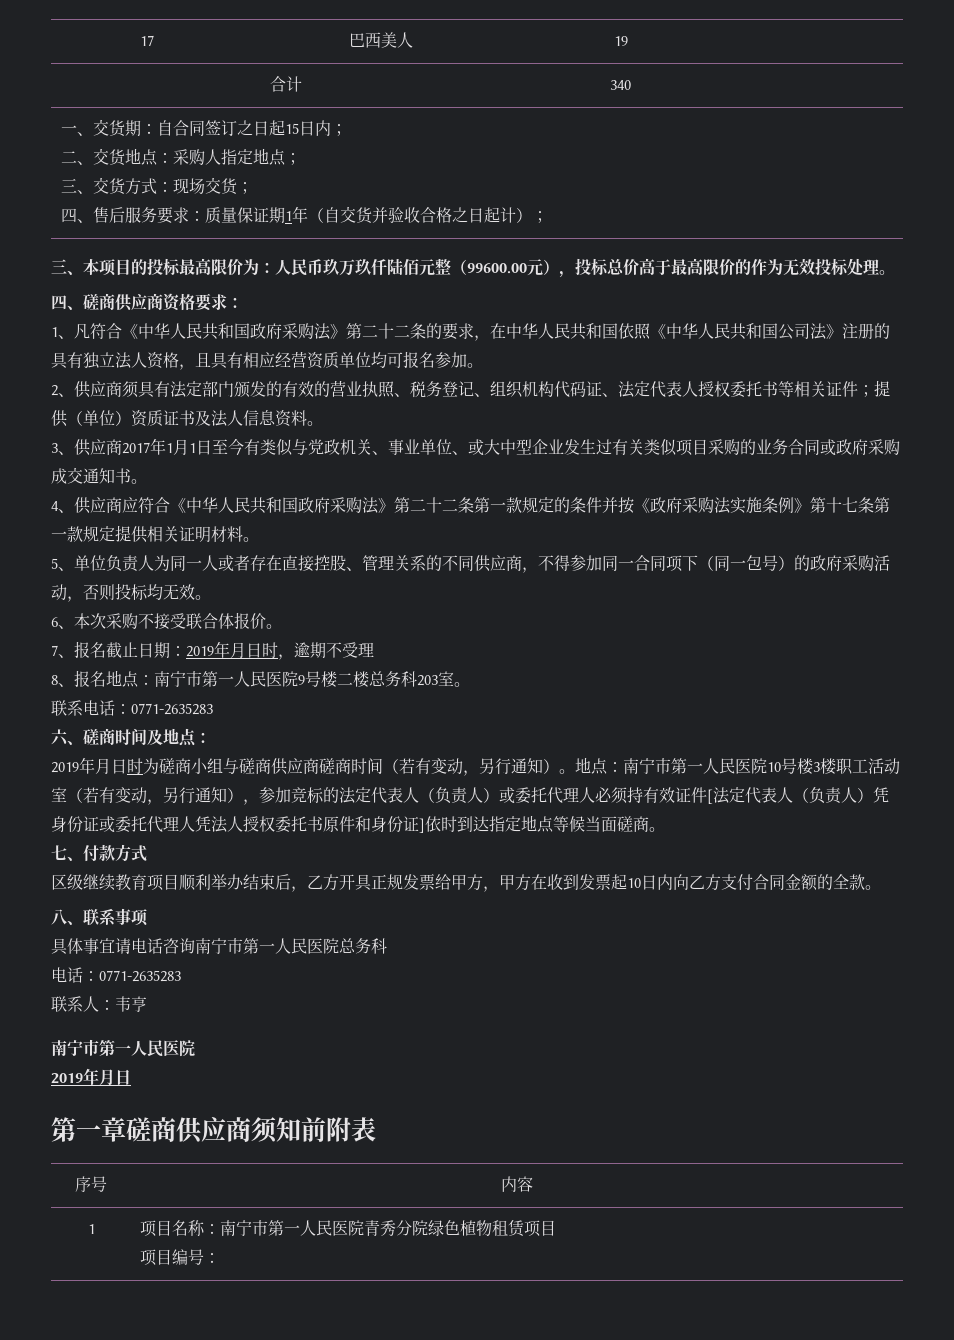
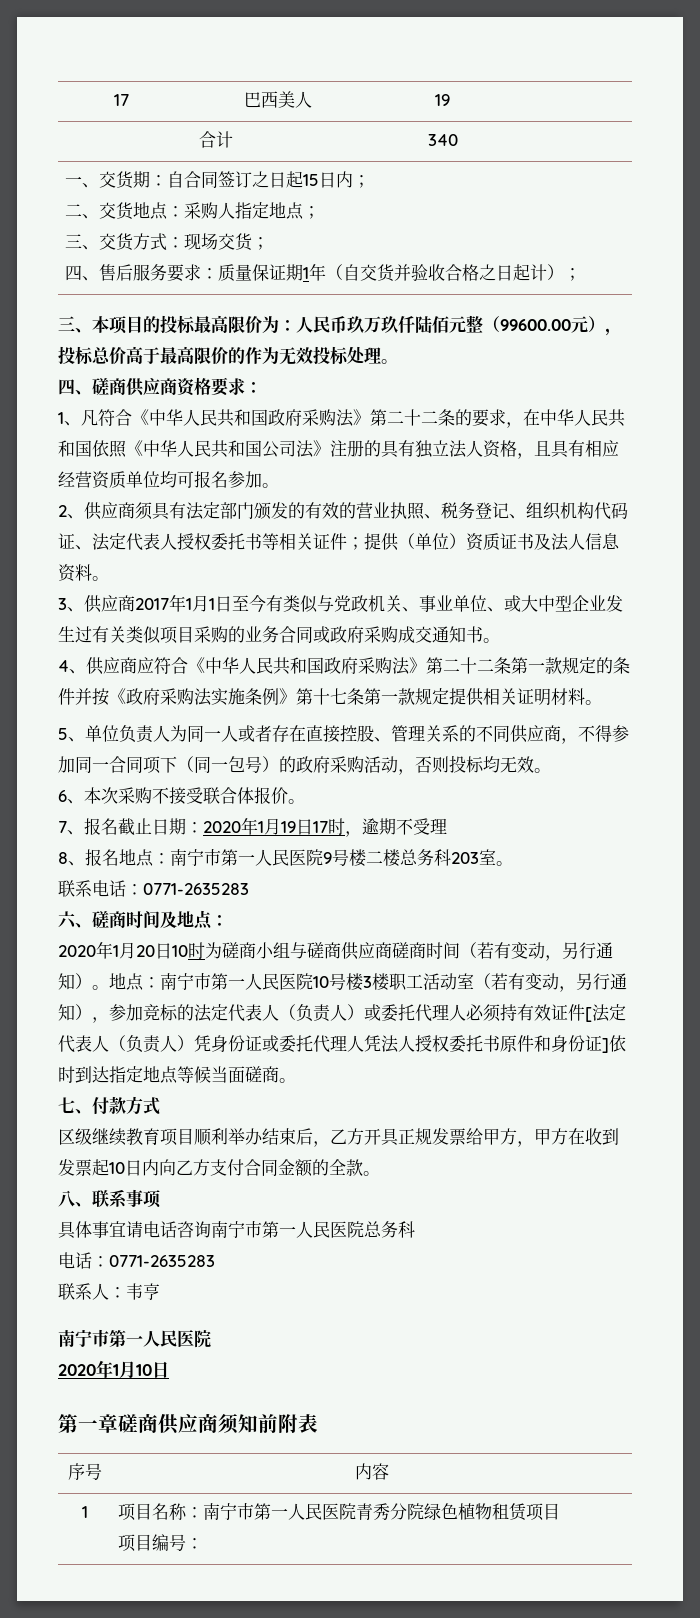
- 7、报名截止日期：2019年月日时，逾期不受理
+ 7、报名截止日期：2020年1月19日17时，逾期不受理
- 2019年月日时为磋商小组与磋商供应商磋商时间（若有变动，另行通知）。
+ 2020年1月20日10时为磋商小组与磋商供应商磋商时间（若有变动，另行通知）。
  联系人：韦亨
  南宁市第一人民医院
- 2019年月日
+ 2020年1月10日

